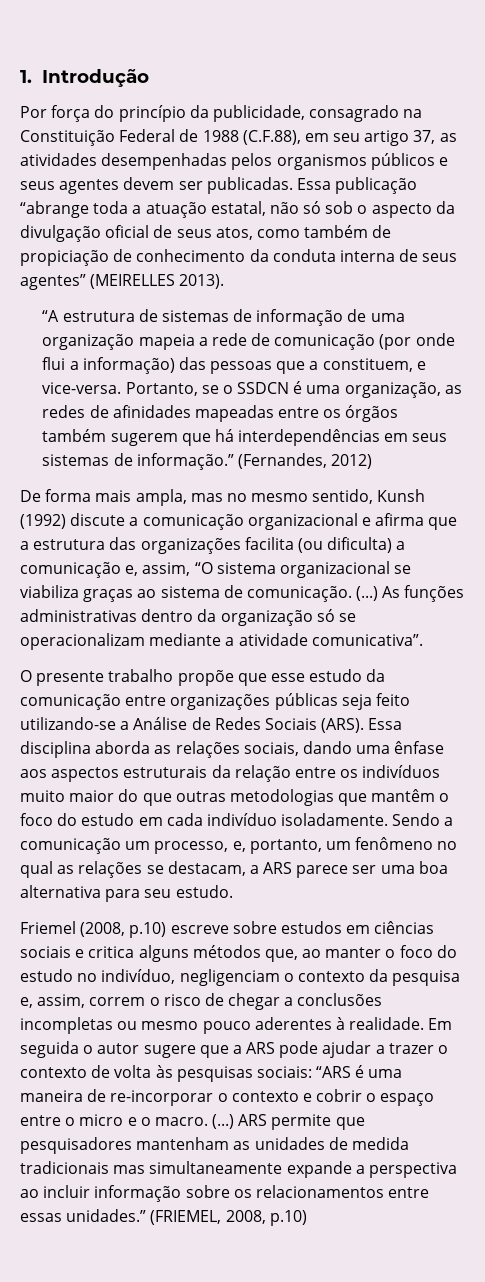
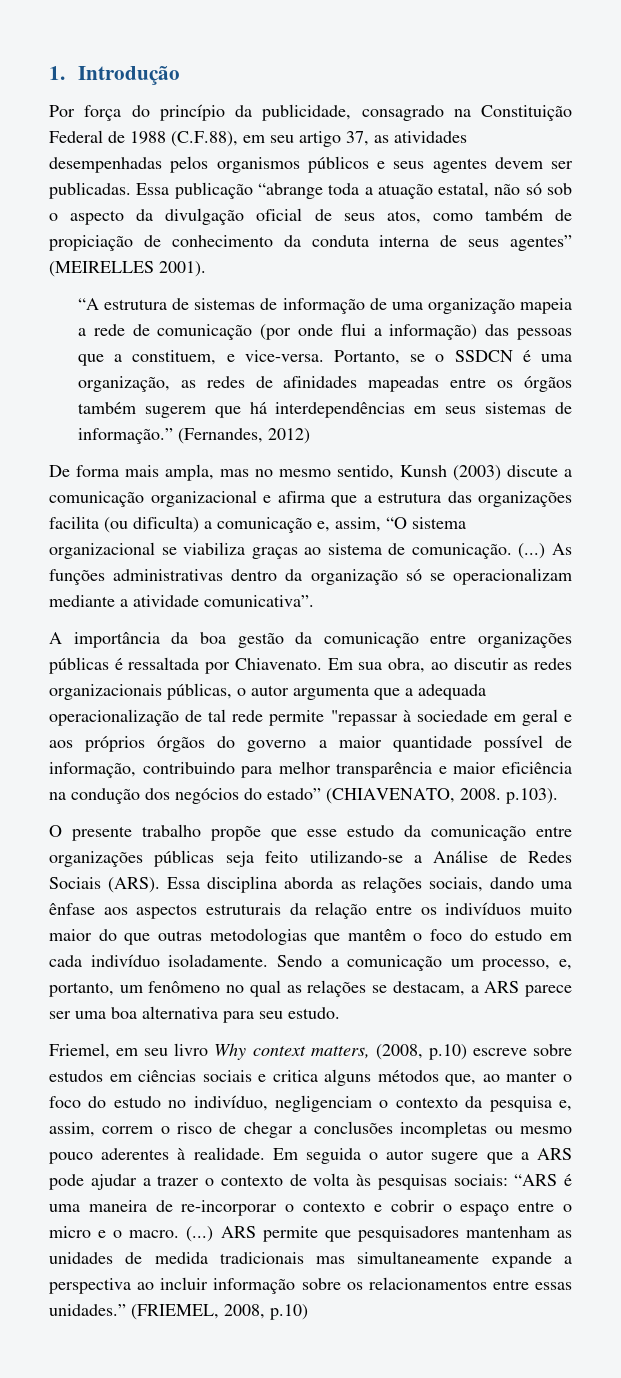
- Essa publicação “abrange toda a atuação estatal, não só sob o aspecto da divulgação oficial de seus atos, como também de propiciação de conhecimento da conduta interna de seus agentes” (MEIRELLES 2013).
+ Essa publicação “abrange toda a atuação estatal, não só sob o aspecto da divulgação oficial de seus atos, como também de propiciação de conhecimento da conduta interna de seus agentes” (MEIRELLES 2001).
- De forma mais ampla, mas no mesmo sentido, Kunsh (1992) discute a comunicação organizacional e afirma que a estrutura das organizações facilita (ou dificulta) a comunicação e, assim, “O sistema organizacional se viabiliza graças ao sistema de comunicação.
+ De forma mais ampla, mas no mesmo sentido, Kunsh (2003) discute a comunicação organizacional e afirma que a estrutura das organizações facilita (ou dificulta) a comunicação e, assim, “O sistema organizacional se viabiliza graças ao sistema de comunicação.
+ A importância da boa gestão da comunicação entre organizações públicas é ressaltada por Chiavenato. Em sua obra, ao discutir as redes organizacionais públicas, o autor argumenta que a adequada operacionalização de tal rede permite "repassar à sociedade em geral e aos próprios órgãos do governo a maior quantidade possível de informação, contribuindo para melhor transparência e maior eficiência na condução dos negócios do estado” (CHIAVENATO, 2008. p.103).
- Friemel (2008, p.10) escreve sobre estudos em ciências sociais e critica alguns métodos que, ao manter o foco do estudo no indivíduo, negligenciam o contexto da pesquisa e, assim, correm o risco de chegar a conclusões incompletas ou mesmo pouco aderentes à realidade.
+ Friemel, em seu livro Why context matters, (2008, p.10) escreve sobre estudos em ciências sociais e critica alguns métodos que, ao manter o foco do estudo no indivíduo, negligenciam o contexto da pesquisa e, assim, correm o risco de chegar a conclusões incompletas ou mesmo pouco aderentes à realidade.

